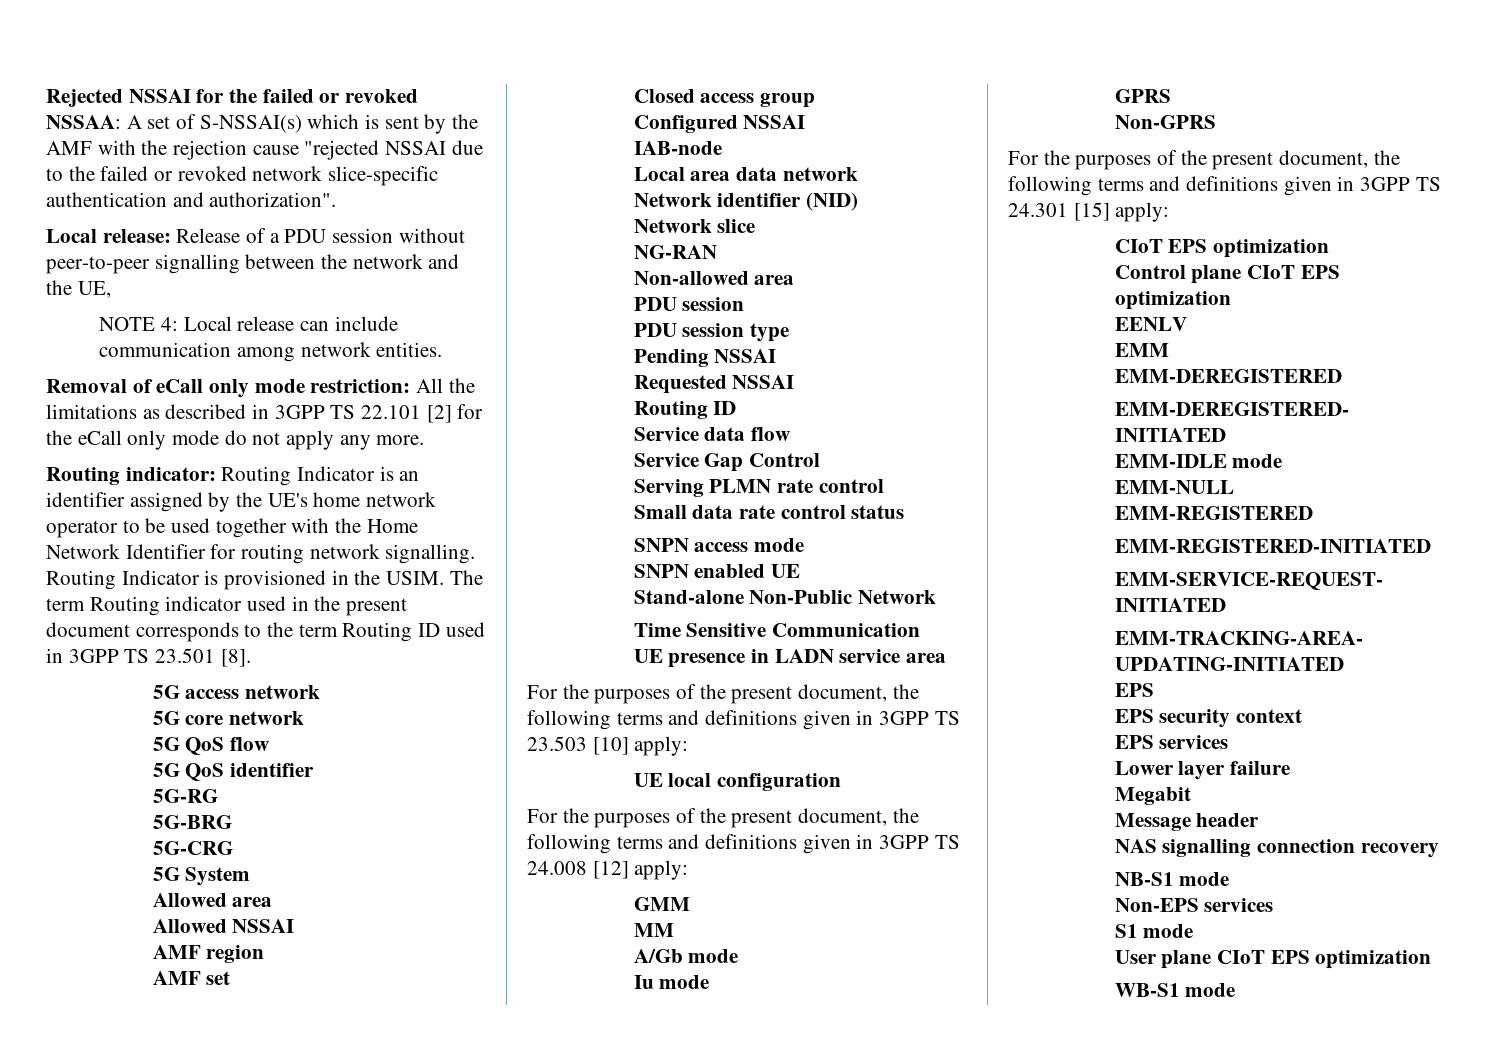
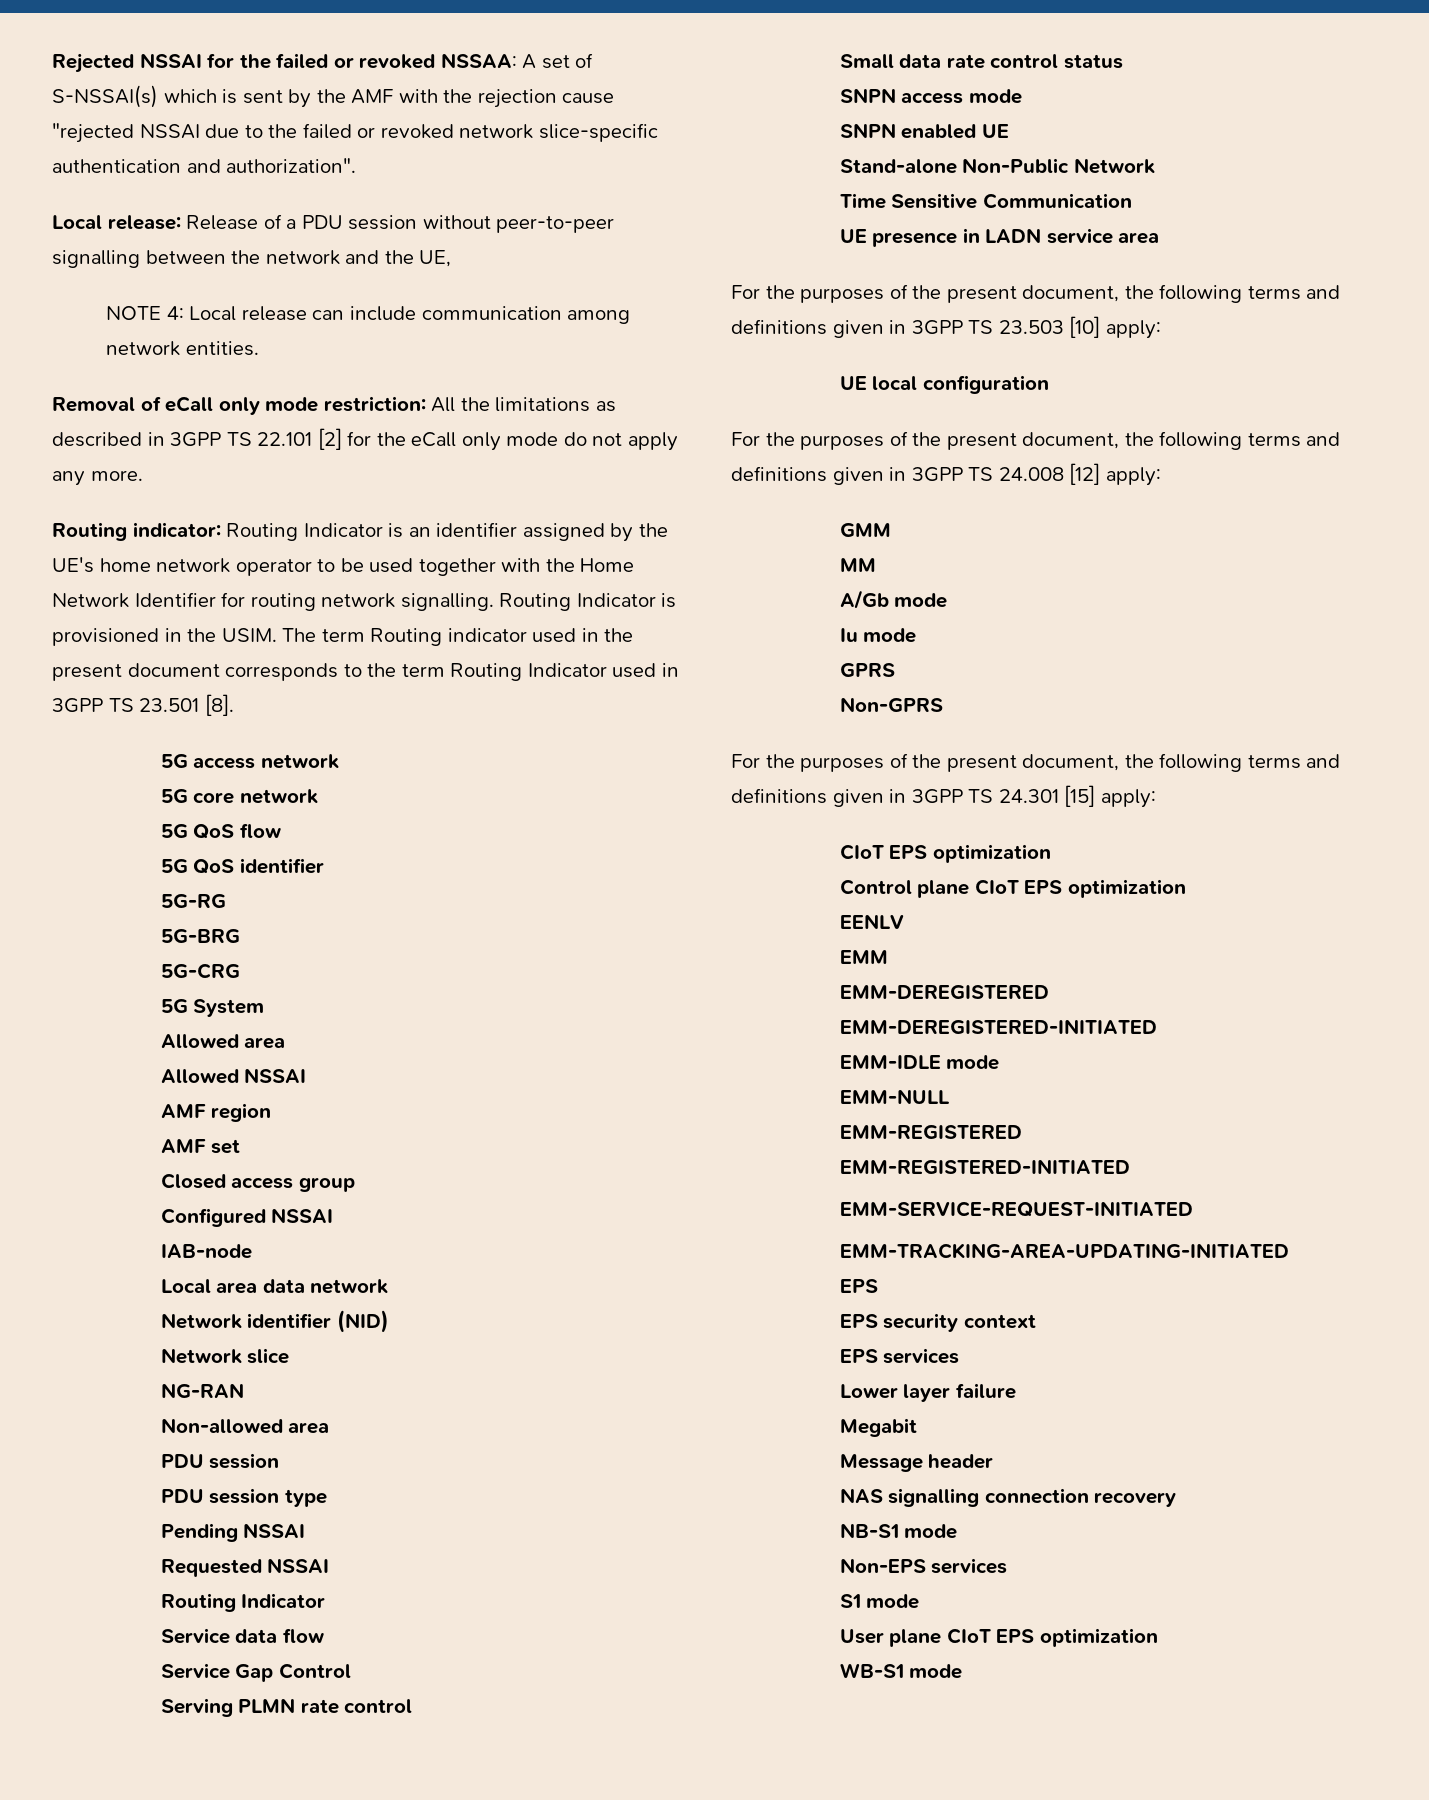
- The term Routing indicator used in the present document corresponds to the term Routing ID used in 3GPP TS 23.501 [8].
+ The term Routing indicator used in the present document corresponds to the term Routing Indicator used in 3GPP TS 23.501 [8].
  Requested NSSAI
- Routing ID
+ Routing Indicator

